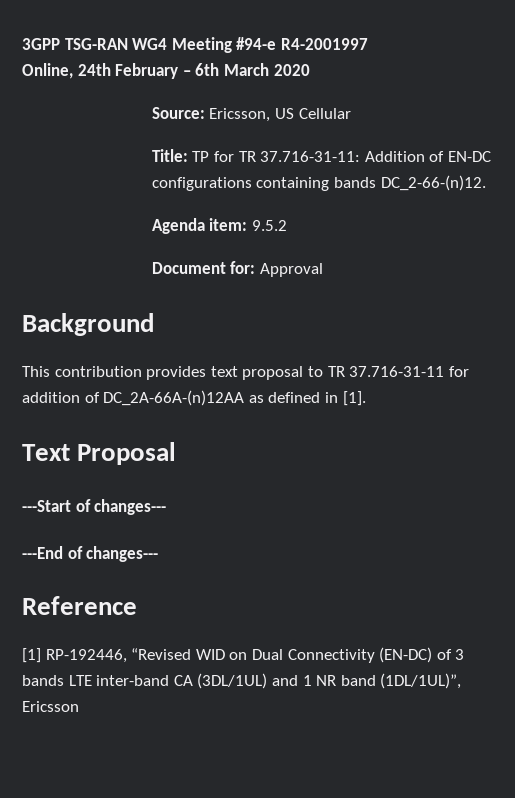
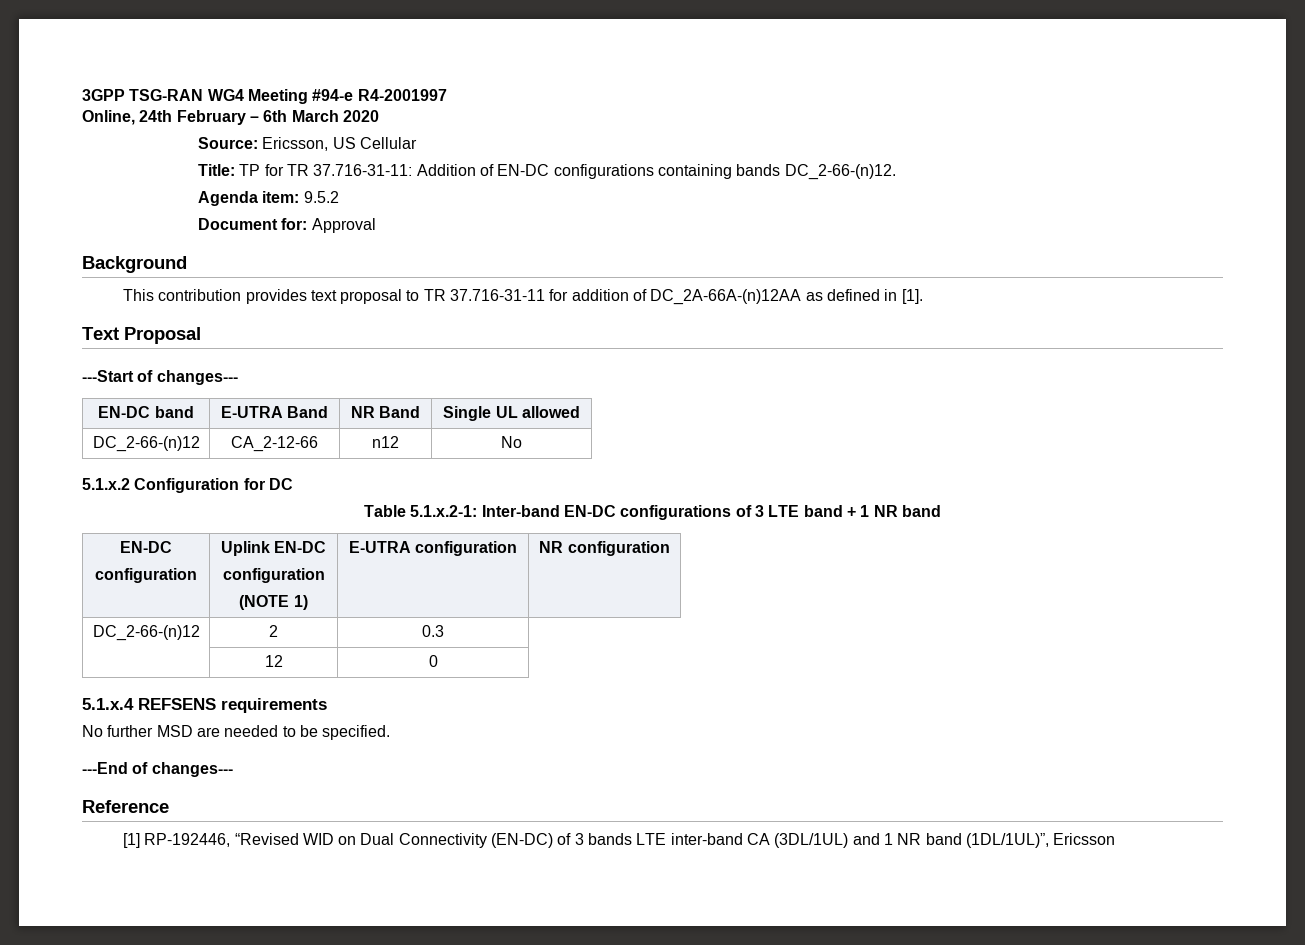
+ EN-DC band | E-UTRA Band | NR Band | Single UL allowed
+ DC_2-66-(n)12 | CA_2-12-66 | n12 | No
+ 5.1.x.2 Configuration for DC
+ Table 5.1.x.2-1: Inter-band EN-DC configurations of 3 LTE band + 1 NR band
+ EN-DC
+ configuration | Uplink EN-DC
+ configuration
+ (NOTE 1) | E-UTRA configuration | NR configuration
+ DC_2-66-(n)12 | 2 | 0.3
+ | 12 | 0
+ 5.1.x.4 REFSENS requirements
+ No further MSD are needed to be specified.

